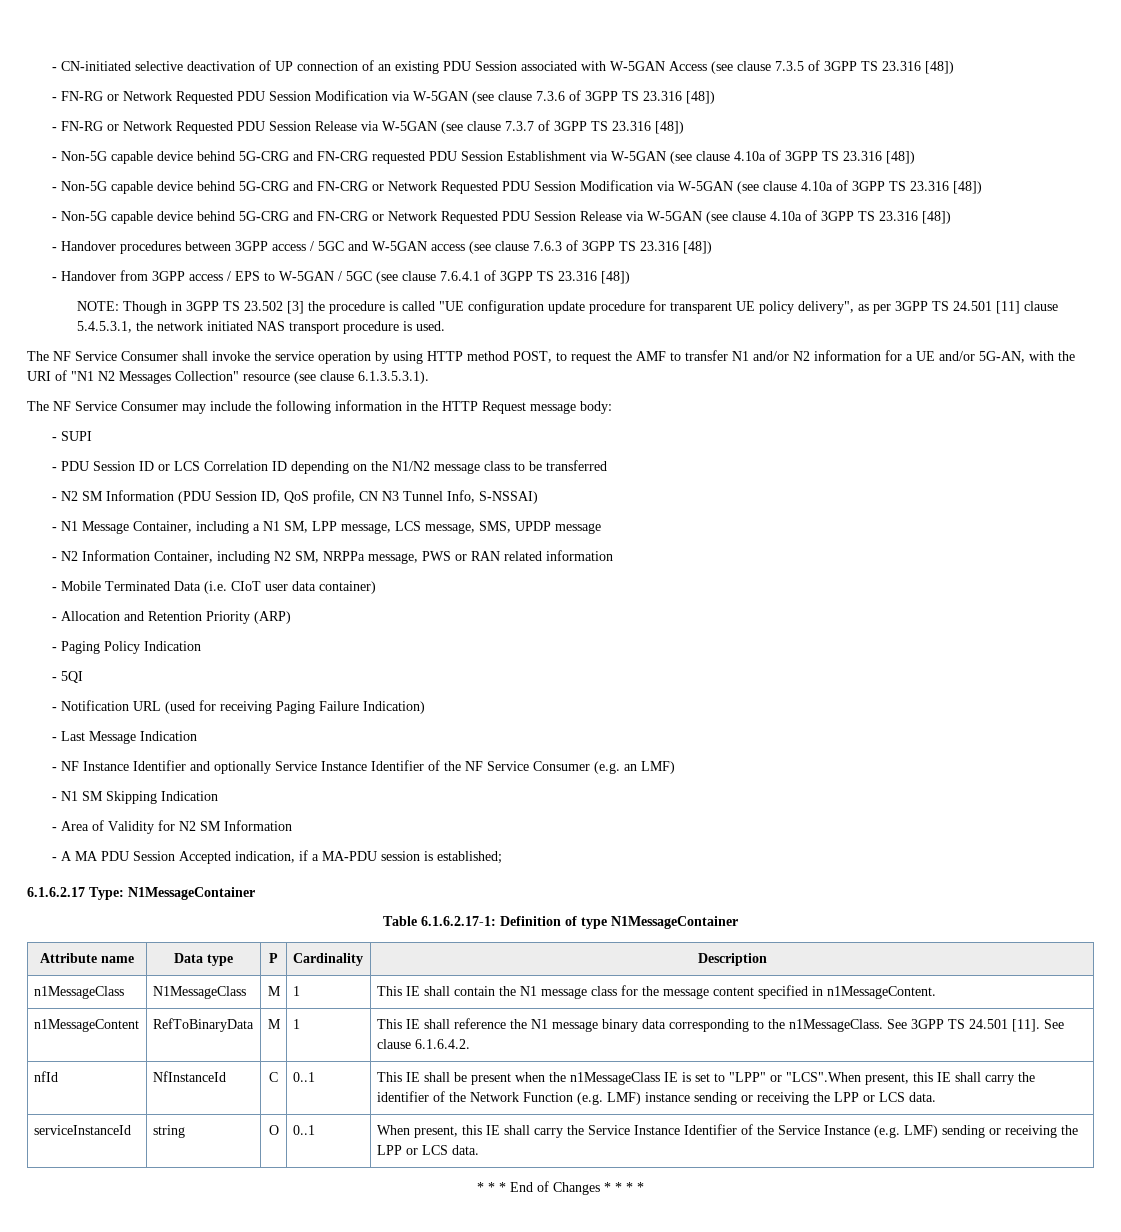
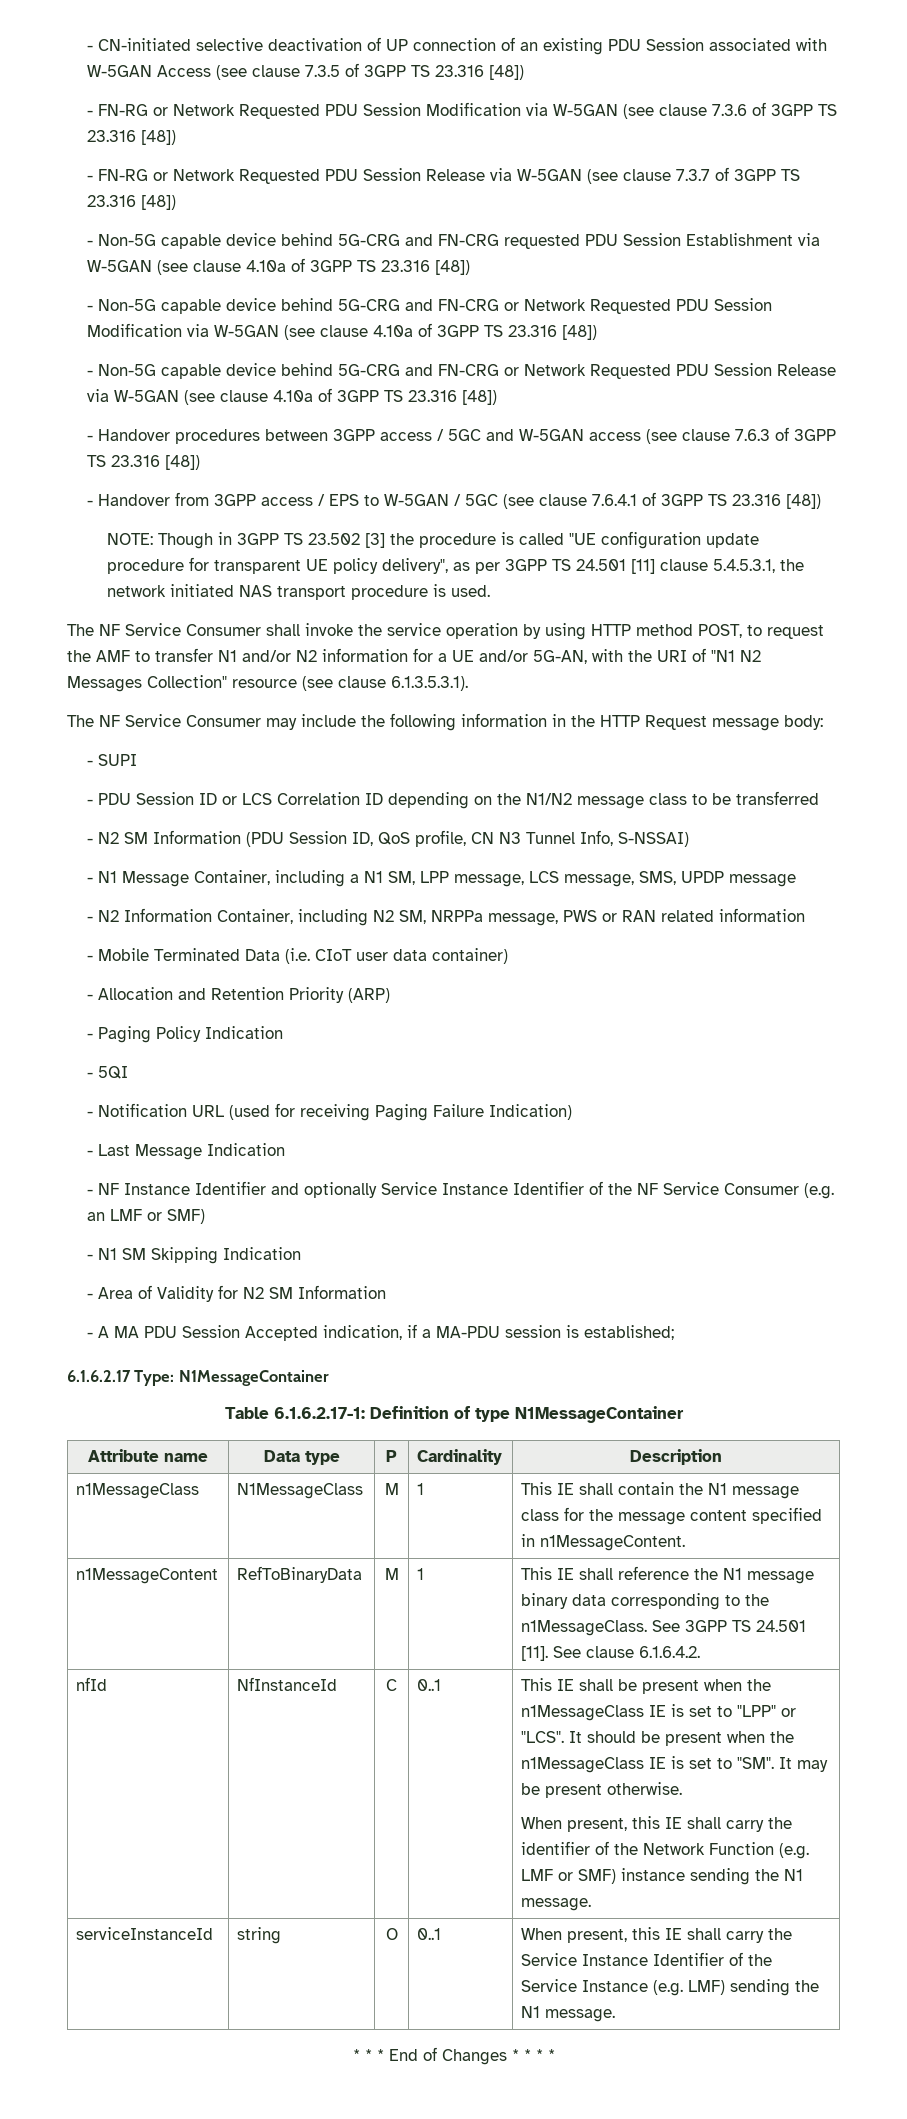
- - NF Instance Identifier and optionally Service Instance Identifier of the NF Service Consumer (e.g. an LMF)
+ - NF Instance Identifier and optionally Service Instance Identifier of the NF Service Consumer (e.g. an LMF or SMF)
- This IE shall be present when the n1MessageClass IE is set to "LPP" or "LCS".When present, this IE shall carry the identifier of the Network Function (e.g. LMF) instance sending or receiving the LPP or LCS data.
+ This IE shall be present when the n1MessageClass IE is set to "LPP" or "LCS". It should be present when the n1MessageClass IE is set to "SM". It may be present otherwise.
+ When present, this IE shall carry the identifier of the Network Function (e.g. LMF or SMF) instance sending the N1 message.
- serviceInstanceId | string | O | 0..1 | When present, this IE shall carry the Service Instance Identifier of the Service Instance (e.g. LMF) sending or receiving the LPP or LCS data.
+ serviceInstanceId | string | O | 0..1 | When present, this IE shall carry the Service Instance Identifier of the Service Instance (e.g. LMF) sending the N1 message.

